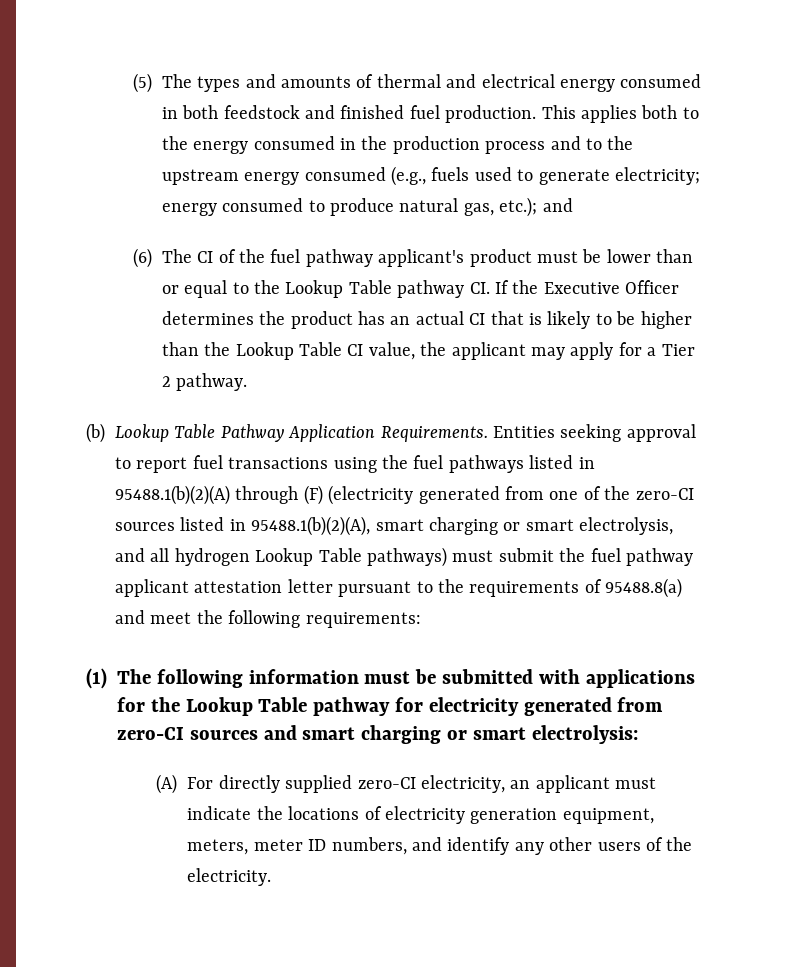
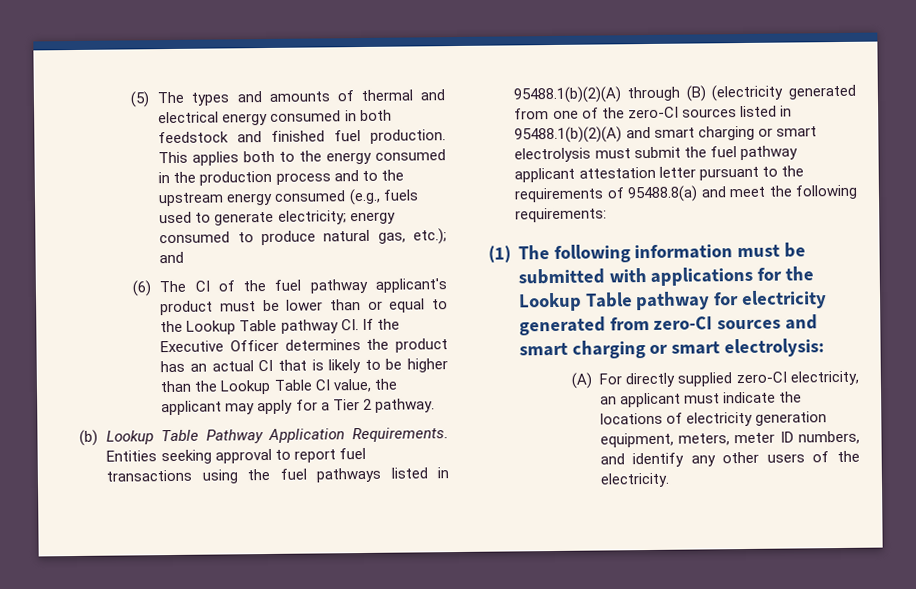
- Entities seeking approval to report fuel transactions using the fuel pathways listed in 95488.1(b)(2)(A) through (F) (electricity generated from one of the zero-CI sources listed in 95488.1(b)(2)(A), smart charging or smart electrolysis, and all hydrogen Lookup Table pathways) must submit the fuel pathway applicant attestation letter pursuant to the requirements of 95488.8(a) and meet the following requirements:
+ Entities seeking approval to report fuel transactions using the fuel pathways listed in 95488.1(b)(2)(A) through (B) (electricity generated from one of the zero-CI sources listed in 95488.1(b)(2)(A) and smart charging or smart electrolysis must submit the fuel pathway applicant attestation letter pursuant to the requirements of 95488.8(a) and meet the following requirements:

